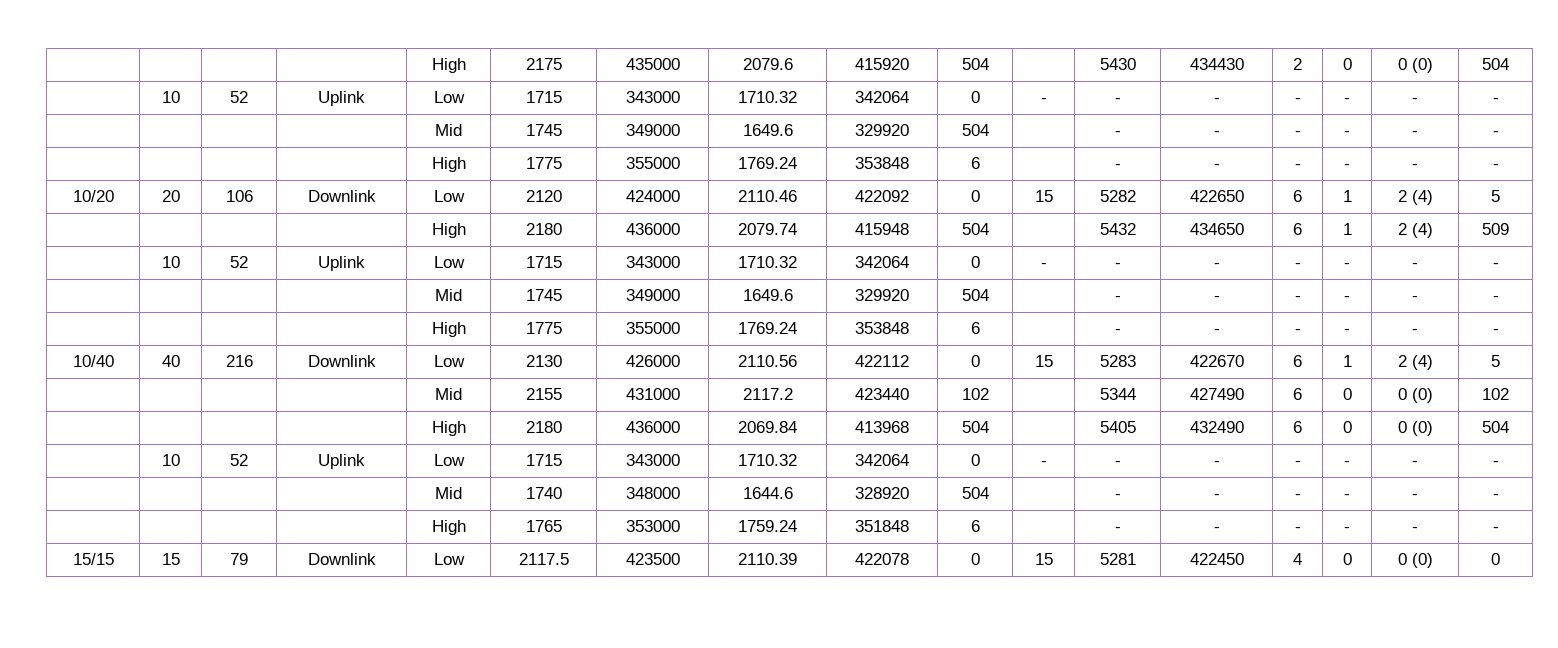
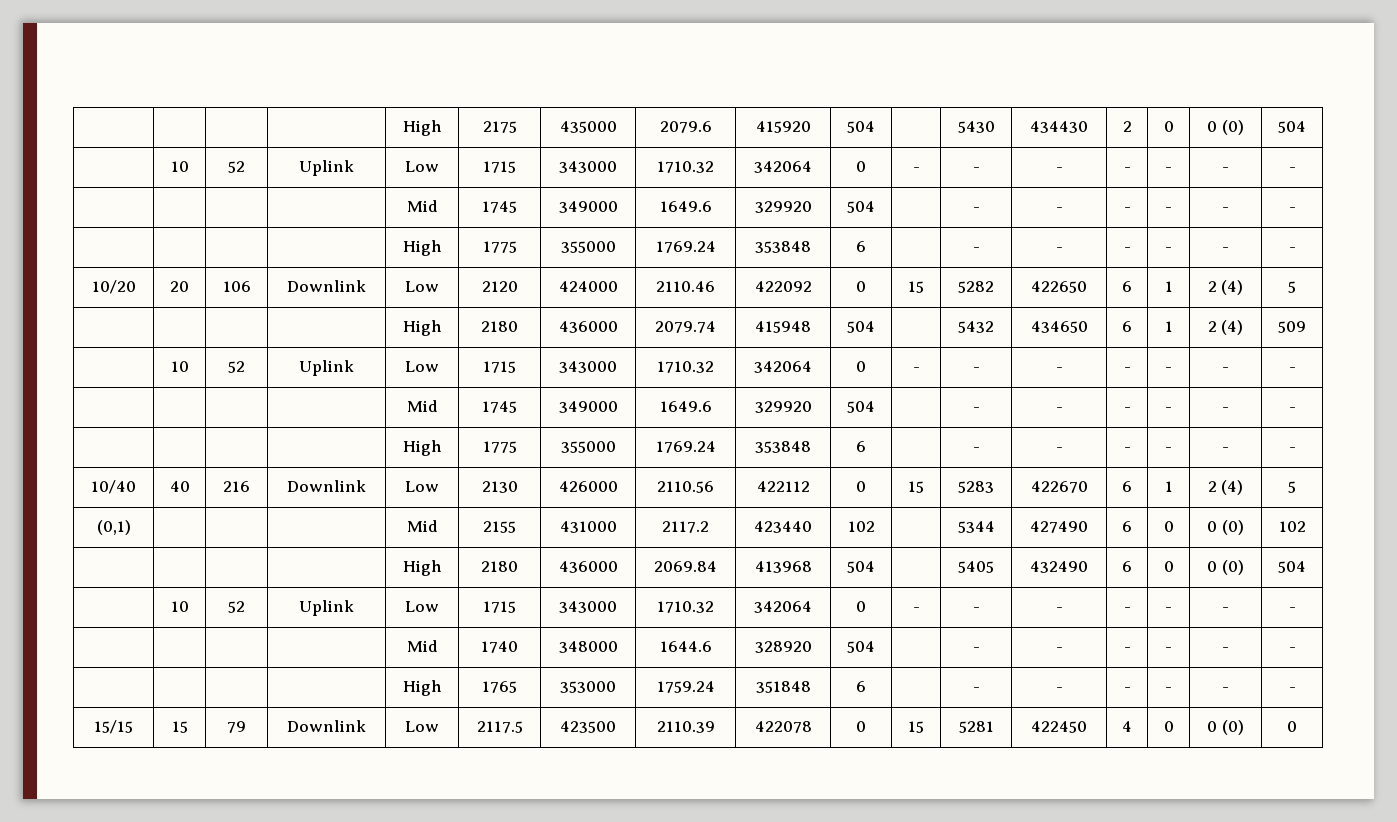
- | | | | Mid | 2155 | 431000 | 2117.2 | 423440 | 102 | | 5344 | 427490 | 6 | 0 | 0 (0) | 102
+ (0,1) | | | | Mid | 2155 | 431000 | 2117.2 | 423440 | 102 | | 5344 | 427490 | 6 | 0 | 0 (0) | 102

